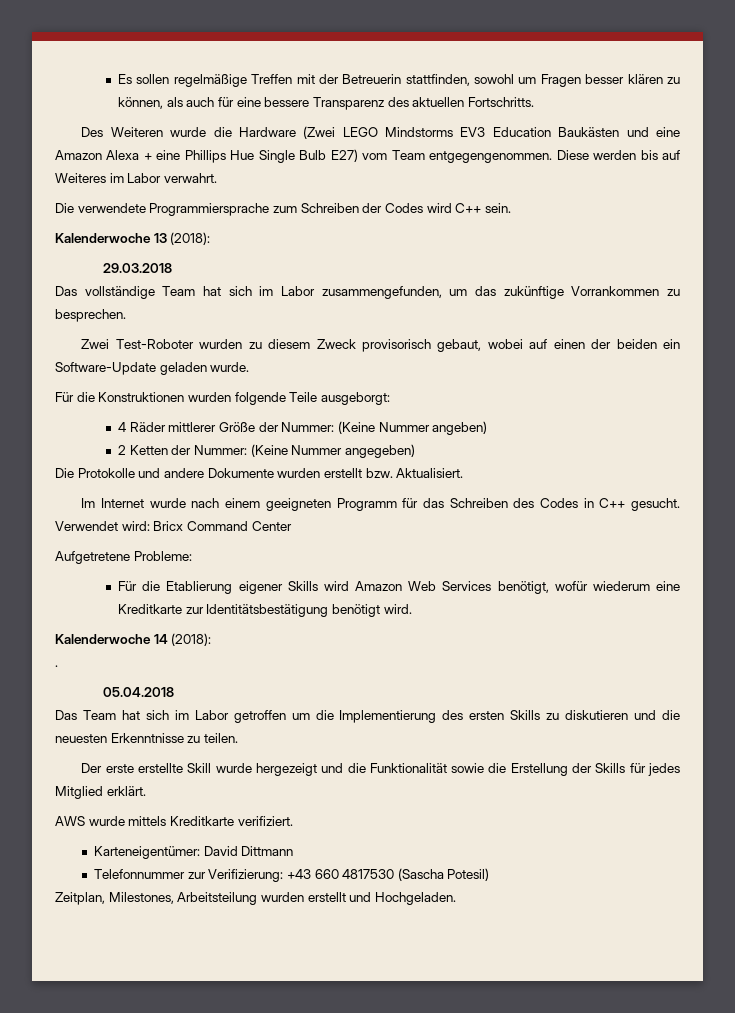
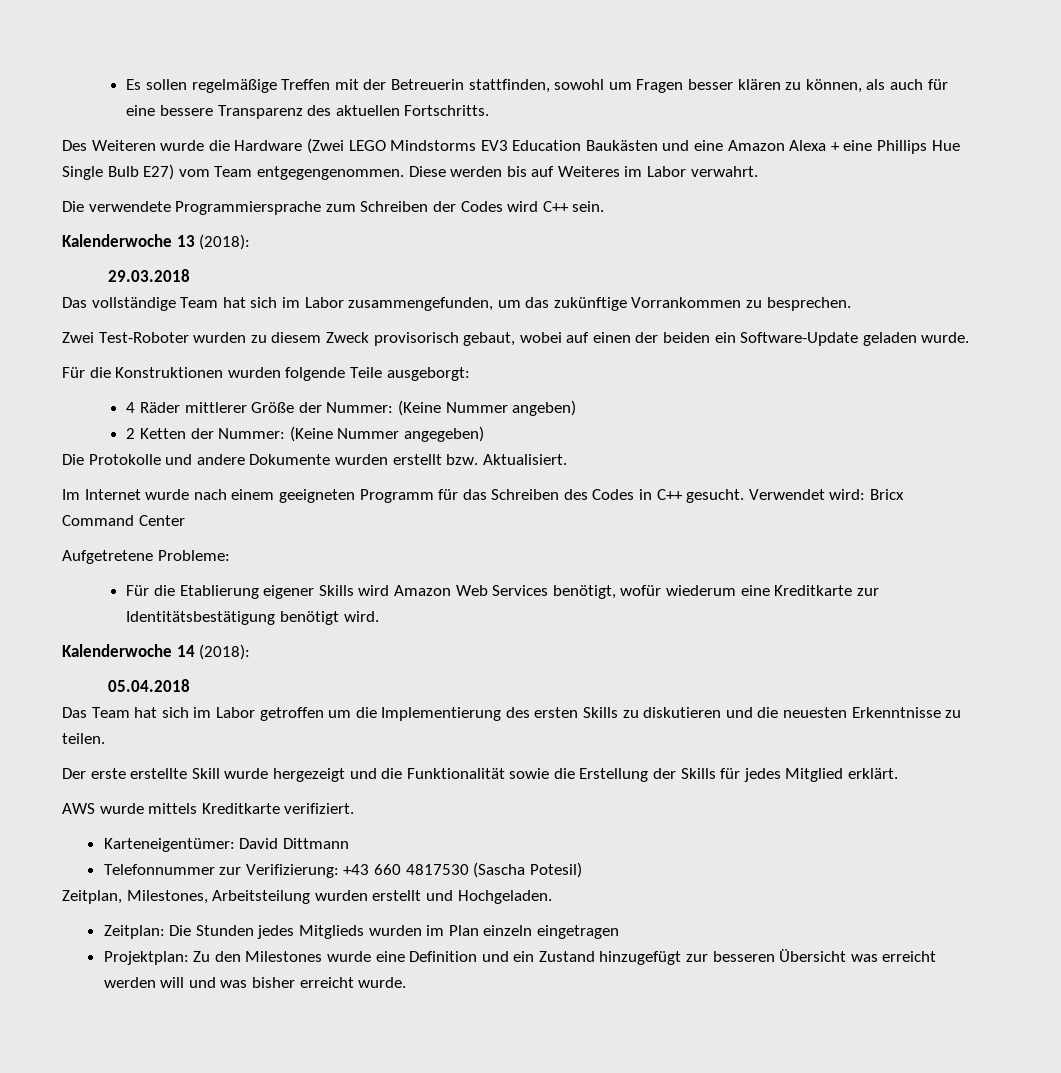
- .
+ Zeitplan: Die Stunden jedes Mitglieds wurden im Plan einzeln eingetragen
+ Projektplan: Zu den Milestones wurde eine Definition und ein Zustand hinzugefügt zur besseren Übersicht was erreicht werden will und was bisher erreicht wurde.

